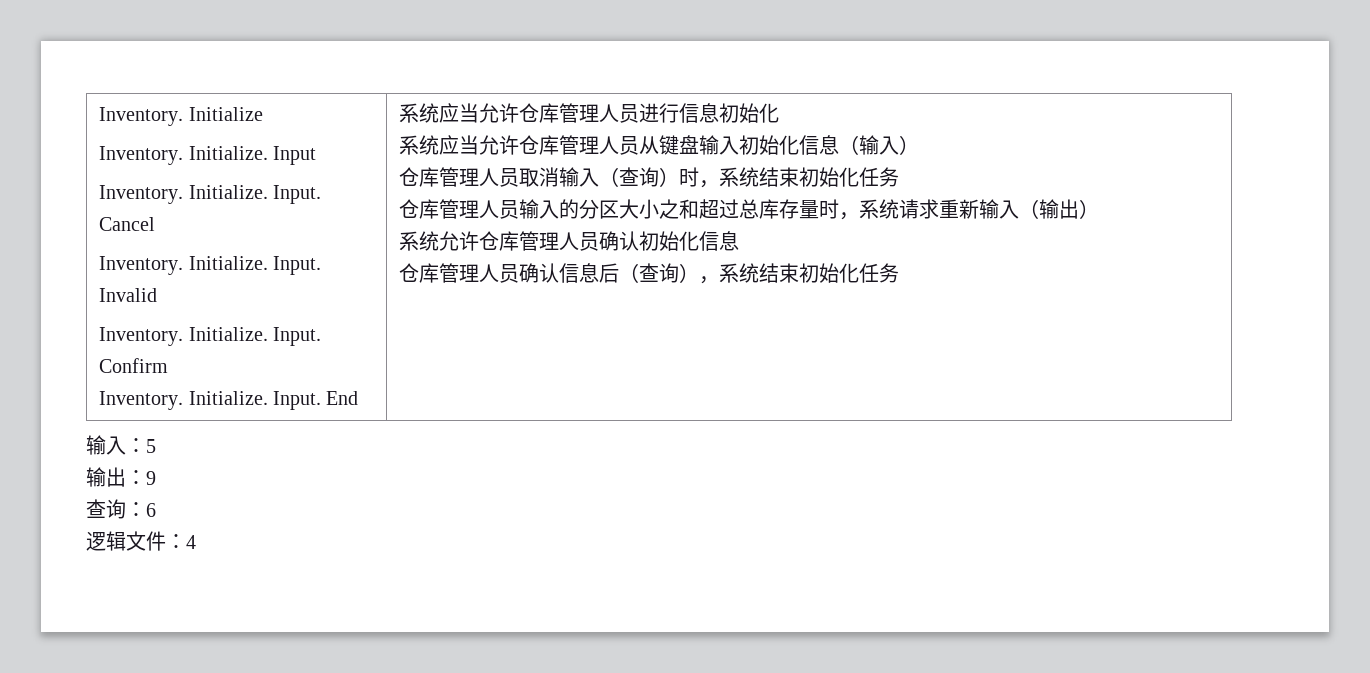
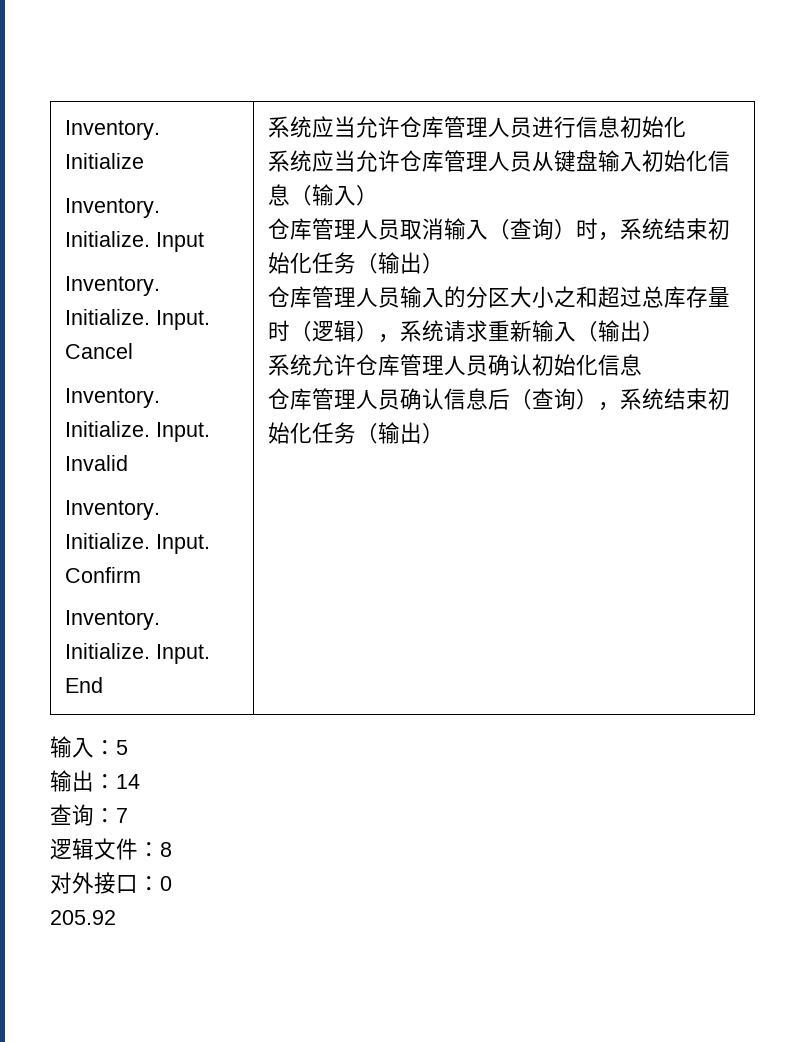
- 仓库管理人员取消输入（查询）时，系统结束初始化任务
+ 仓库管理人员取消输入（查询）时，系统结束初始化任务（输出）
- 仓库管理人员输入的分区大小之和超过总库存量时，系统请求重新输入（输出）
+ 仓库管理人员输入的分区大小之和超过总库存量时（逻辑），系统请求重新输入（输出）
- 仓库管理人员确认信息后（查询），系统结束初始化任务
+ 仓库管理人员确认信息后（查询），系统结束初始化任务（输出）
- 输出：9
+ 输出：14
- 查询：6
+ 查询：7
- 逻辑文件：4
+ 逻辑文件：8
+ 对外接口：0
+ 205.92

